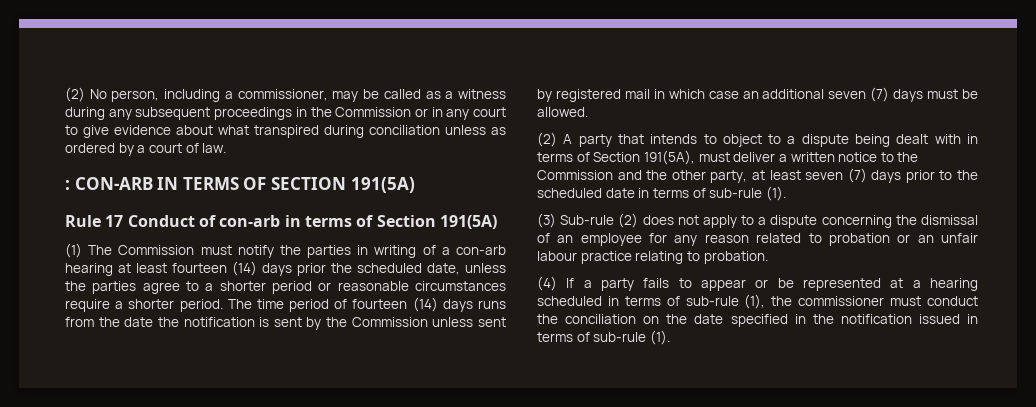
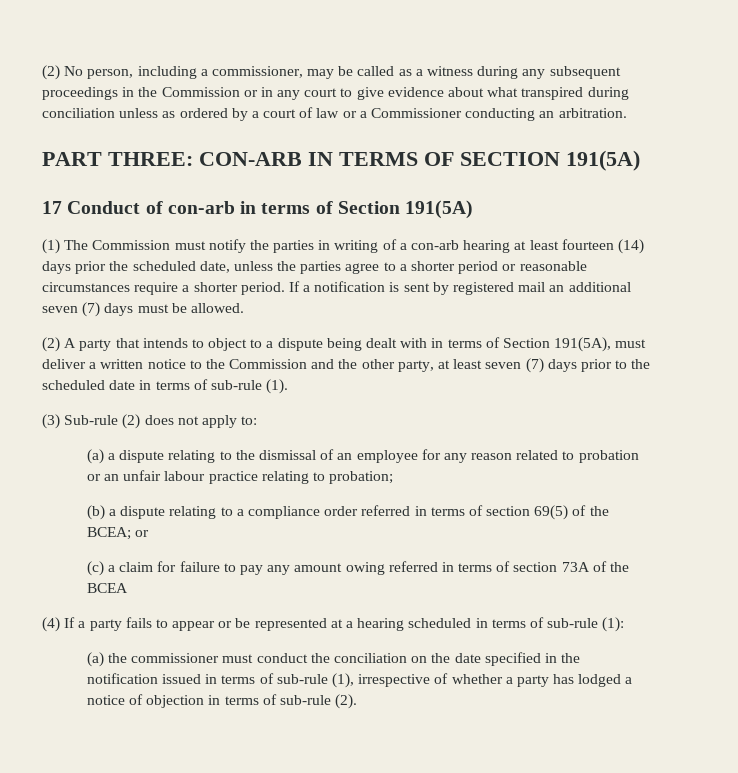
- (2) No person, including a commissioner, may be called as a witness during any subsequent proceedings in the Commission or in any court to give evidence about what transpired during conciliation unless as ordered by a court of law.
- : CON-ARB IN TERMS OF SECTION 191(5A)
+ (2) No person, including a commissioner, may be called as a witness during any subsequent proceedings in the Commission or in any court to give evidence about what transpired during conciliation unless as ordered by a court of law or a Commissioner conducting an arbitration.
+ PART THREE: CON-ARB IN TERMS OF SECTION 191(5A)
- Rule 17 Conduct of con-arb in terms of Section 191(5A)
+ 17 Conduct of con-arb in terms of Section 191(5A)
- The time period of fourteen (14) days runs from the date the notification is sent by the Commission unless sent by registered mail in which case an additional seven (7) days must be allowed.
+ If a notification is sent by registered mail an additional seven (7) days must be allowed.
- (3) Sub-rule (2) does not apply to a dispute concerning the dismissal of an employee for any reason related to probation or an unfair labour practice relating to probation.
+ (3) Sub-rule (2) does not apply to:
+ (a) a dispute relating to the dismissal of an employee for any reason related to probation or an unfair labour practice relating to probation;
+ (b) a dispute relating to a compliance order referred in terms of section 69(5) of the BCEA; or
+ (c) a claim for failure to pay any amount owing referred in terms of section 73A of the BCEA
- (4) If a party fails to appear or be represented at a hearing scheduled in terms of sub-rule (1), the commissioner must conduct the conciliation on the date specified in the notification issued in terms of sub-rule (1).
+ (4) If a party fails to appear or be represented at a hearing scheduled in terms of sub-rule (1):
+ (a) the commissioner must conduct the conciliation on the date specified in the notification issued in terms of sub-rule (1), irrespective of whether a party has lodged a notice of objection in terms of sub-rule (2).

